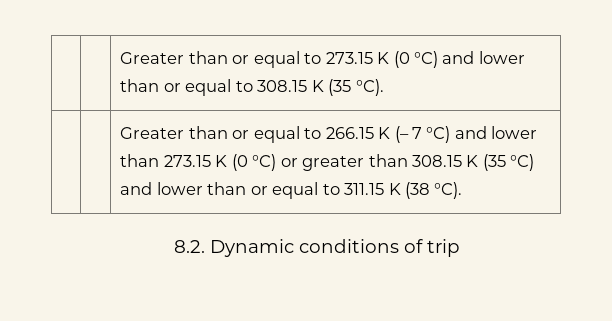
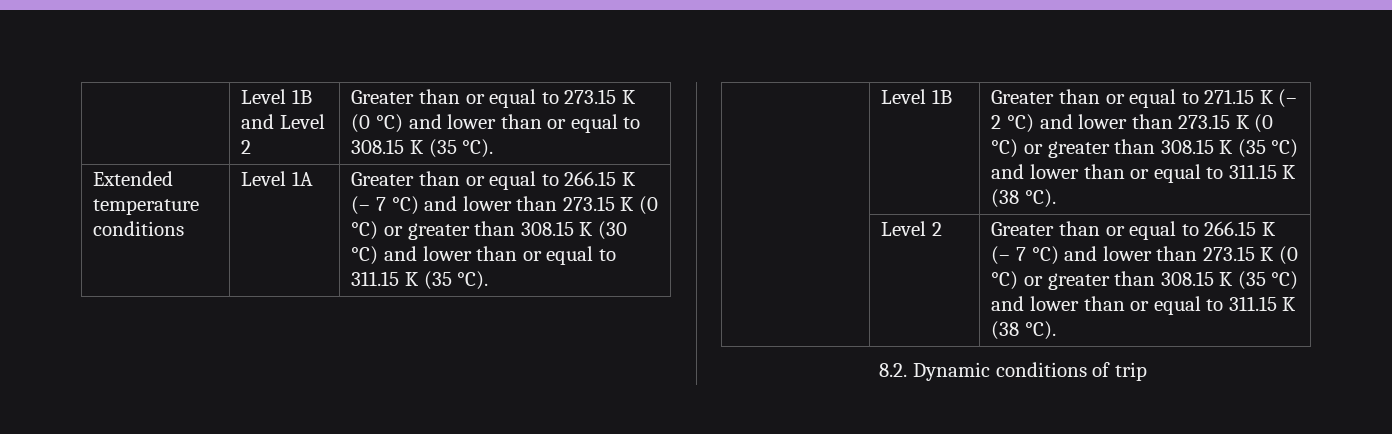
- | | Greater than or equal to 273.15 K (0 °C) and lower than or equal to 308.15 K (35 °C).
+ | Level 1B and Level 2 | Greater than or equal to 273.15 K (0 °C) and lower than or equal to 308.15 K (35 °C).
- | | Greater than or equal to 266.15 K (– 7 °C) and lower than 273.15 K (0 °C) or greater than 308.15 K (35 °C) and lower than or equal to 311.15 K (38 °C).
+ Extended temperature conditions | Level 1A | Greater than or equal to 266.15 K (– 7 °C) and lower than 273.15 K (0 °C) or greater than 308.15 K (30 °C) and lower than or equal to 311.15 K (35 °C).
+ | Level 1B | Greater than or equal to 271.15 K (– 2 °C) and lower than 273.15 K (0 °C) or greater than 308.15 K (35 °C) and lower than or equal to 311.15 K (38 °C).
+ | Level 2 | Greater than or equal to 266.15 K (– 7 °C) and lower than 273.15 K (0 °C) or greater than 308.15 K (35 °C) and lower than or equal to 311.15 K (38 °C).

